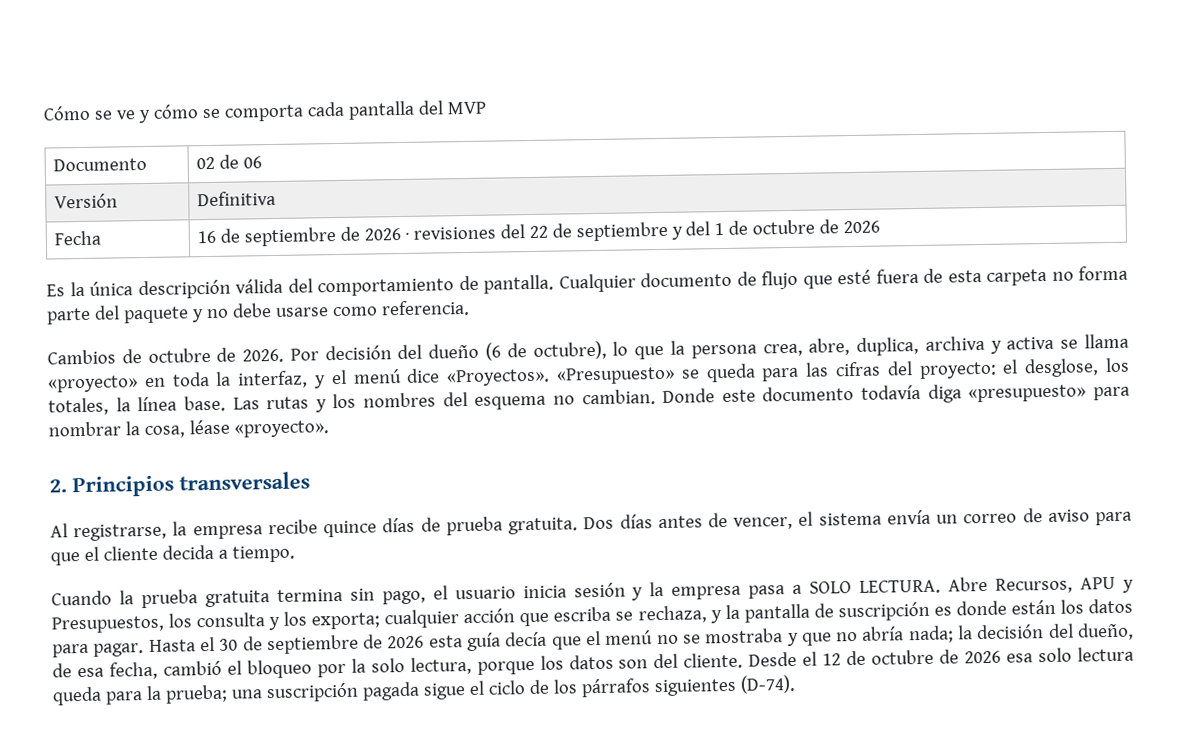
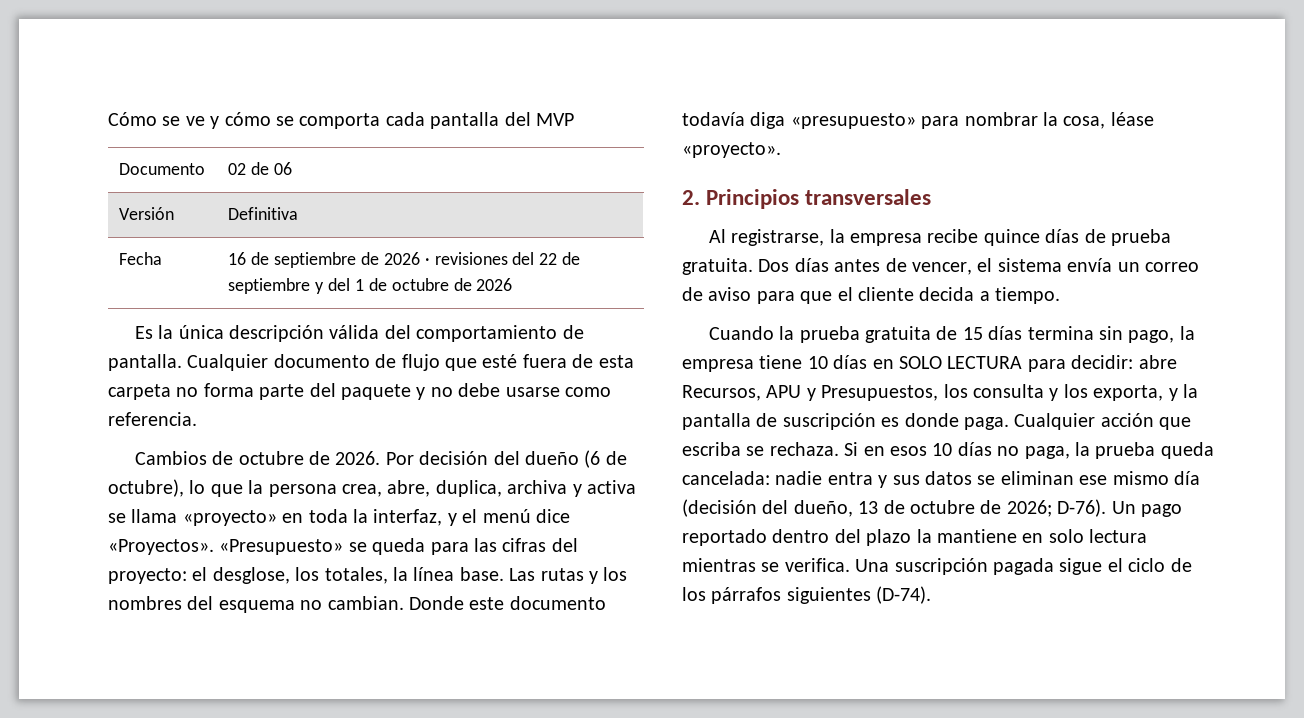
- Cuando la prueba gratuita termina sin pago, el usuario inicia sesión y la empresa pasa a SOLO LECTURA. Abre Recursos, APU y Presupuestos, los consulta y los exporta; cualquier acción que escriba se rechaza, y la pantalla de suscripción es donde están los datos para pagar. Hasta el 30 de septiembre de 2026 esta guía decía que el menú no se mostraba y que no abría nada; la decisión del dueño, de esa fecha, cambió el bloqueo por la solo lectura, porque los datos son del cliente. Desde el 12 de octubre de 2026 esa solo lectura queda para la prueba; una suscripción pagada sigue el ciclo de los párrafos siguientes (D-74).
+ Cuando la prueba gratuita de 15 días termina sin pago, la empresa tiene 10 días en SOLO LECTURA para decidir: abre Recursos, APU y Presupuestos, los consulta y los exporta, y la pantalla de suscripción es donde paga. Cualquier acción que escriba se rechaza. Si en esos 10 días no paga, la prueba queda cancelada: nadie entra y sus datos se eliminan ese mismo día (decisión del dueño, 13 de octubre de 2026; D-76). Un pago reportado dentro del plazo la mantiene en solo lectura mientras se verifica. Una suscripción pagada sigue el ciclo de los párrafos siguientes (D-74).

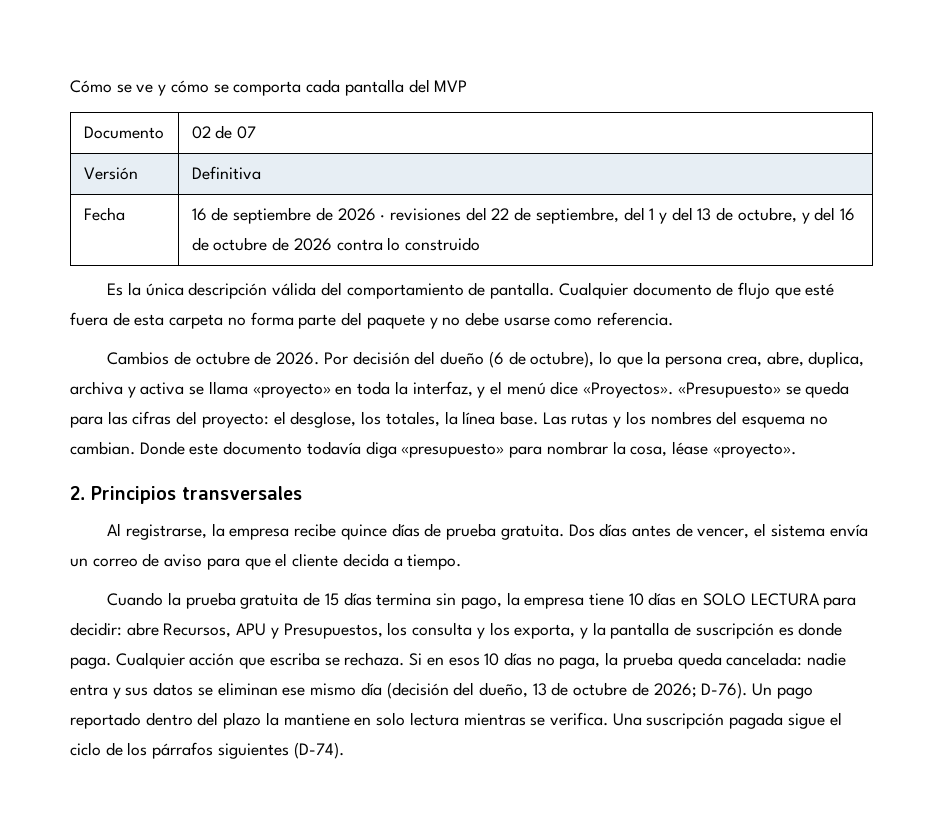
- Documento | 02 de 06
+ Documento | 02 de 07
- Fecha | 16 de septiembre de 2026 · revisiones del 22 de septiembre y del 1 de octubre de 2026
+ Fecha | 16 de septiembre de 2026 · revisiones del 22 de septiembre, del 1 y del 13 de octubre, y del 16 de octubre de 2026 contra lo construido

